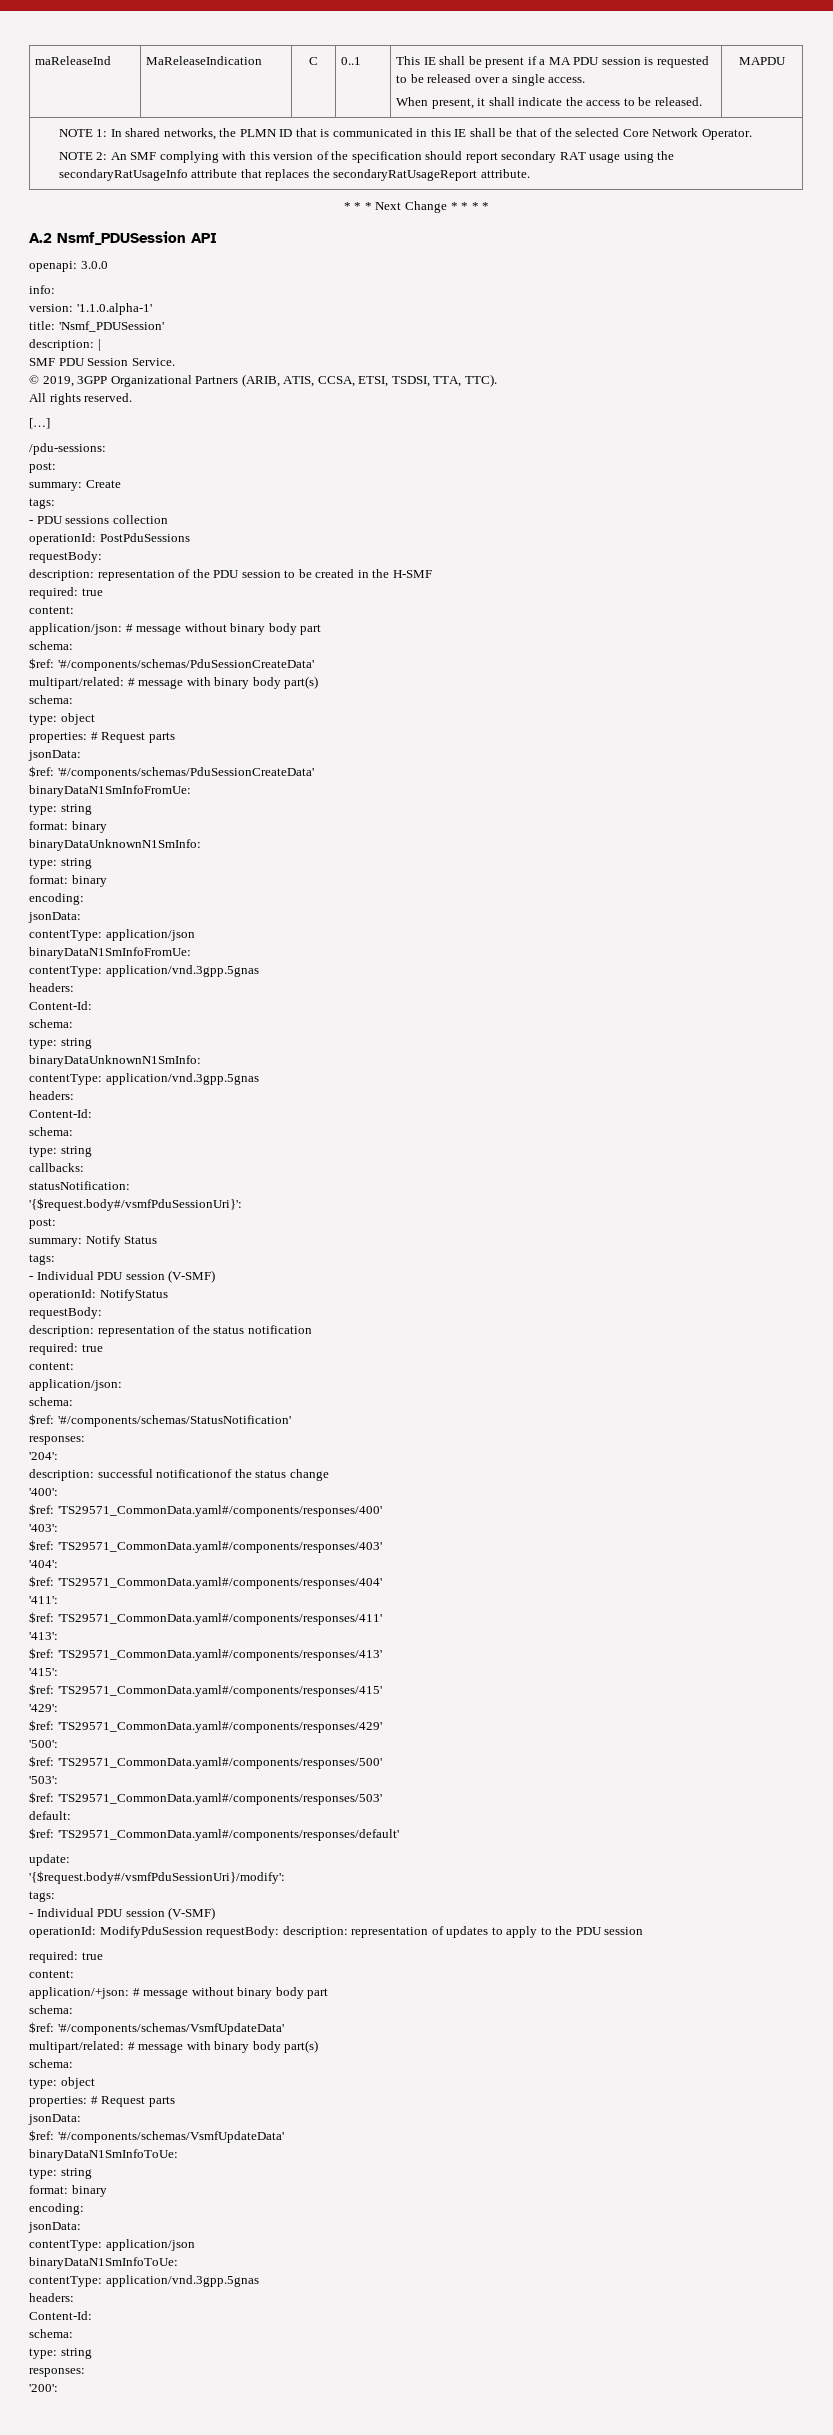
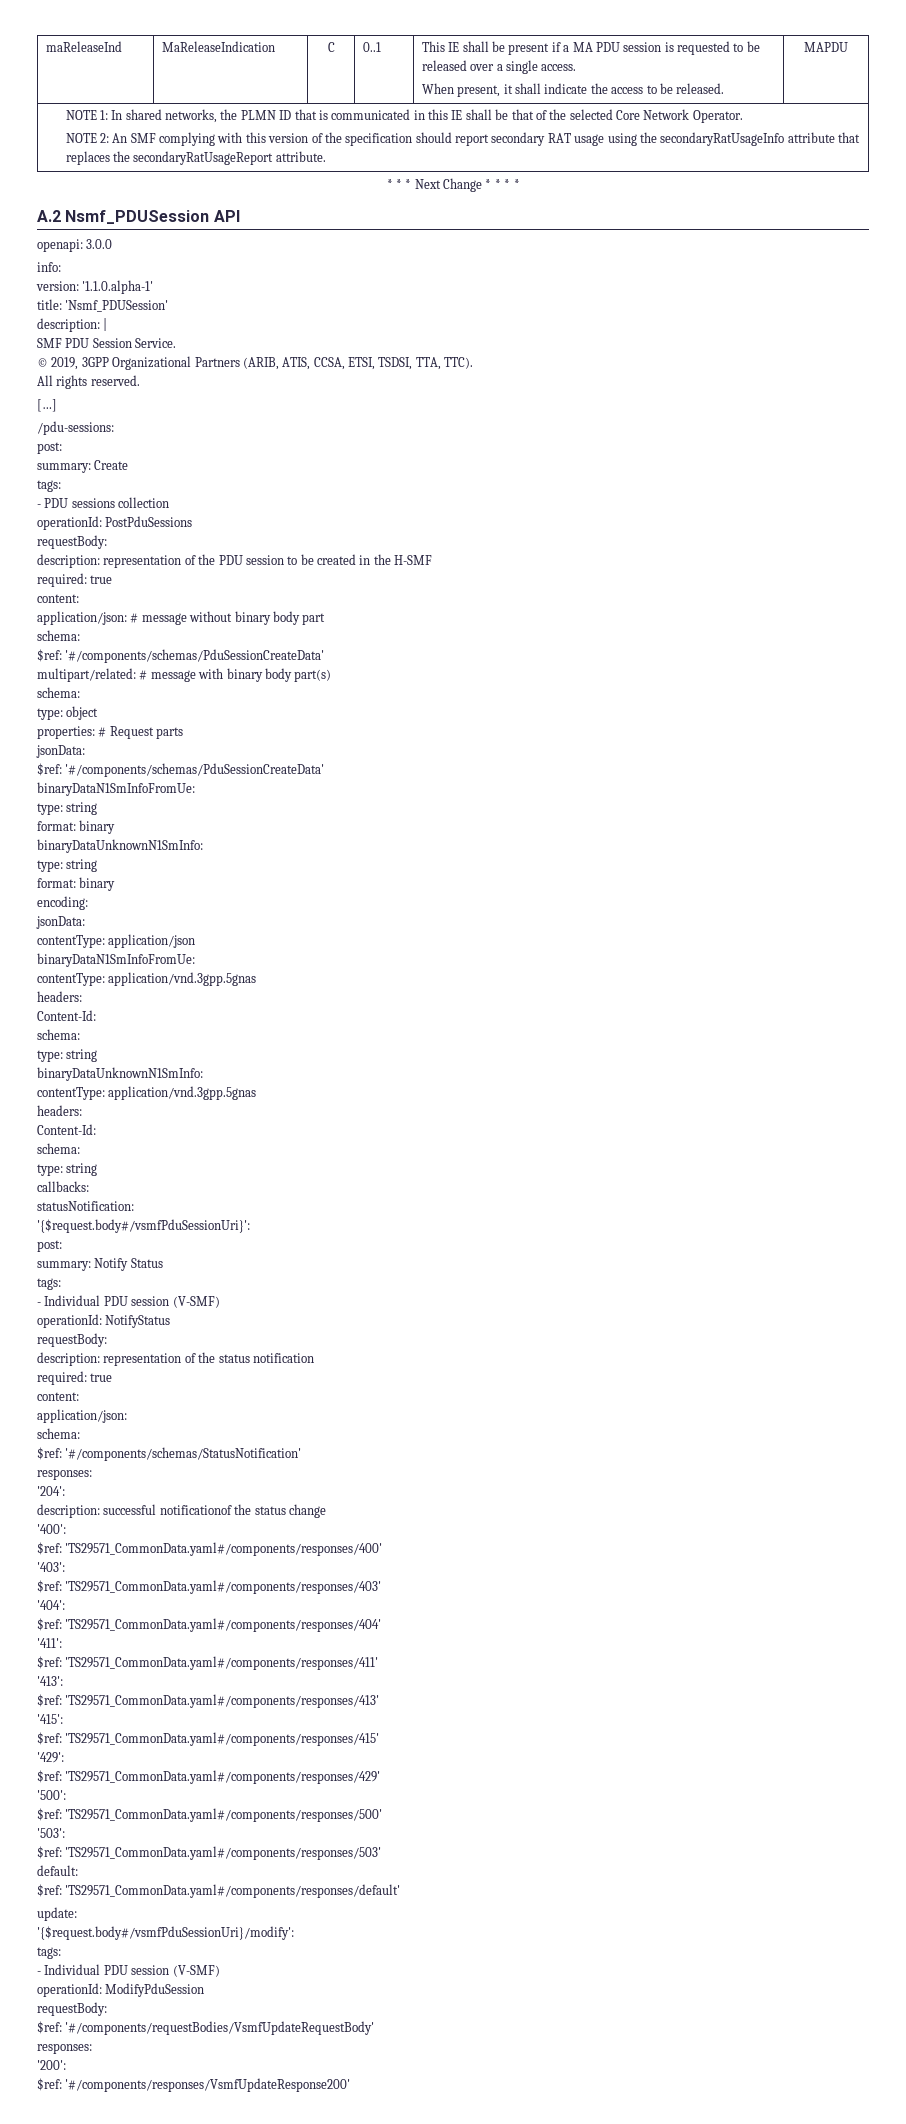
- operationId: ModifyPduSession requestBody: description: representation of updates to apply to the PDU session
- required: true
- content:
- application/+json: # message without binary body part
- schema:
- $ref: '#/components/schemas/VsmfUpdateData'
- multipart/related: # message with binary body part(s)
- schema:
- type: object
- properties: # Request parts
- jsonData:
- $ref: '#/components/schemas/VsmfUpdateData'
- binaryDataN1SmInfoToUe:
- type: string
- format: binary
- encoding:
- jsonData:
- contentType: application/json
- binaryDataN1SmInfoToUe:
- contentType: application/vnd.3gpp.5gnas
- headers:
- Content-Id:
- schema:
- type: string
+ operationId: ModifyPduSession
+ requestBody:
+ $ref: '#/components/requestBodies/VsmfUpdateRequestBody'
+ $ref: '#/components/responses/VsmfUpdateResponse200'

